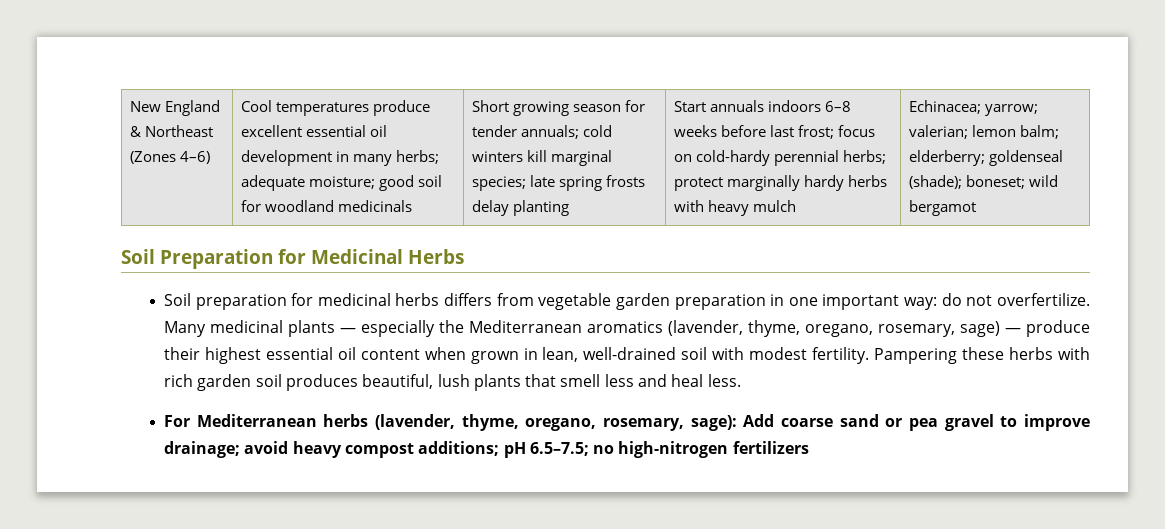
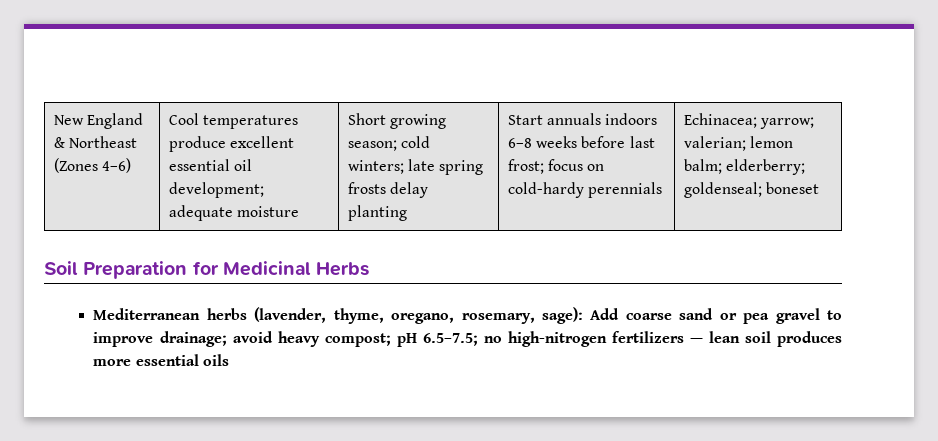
- Cool temperatures produce excellent essential oil development in many herbs; adequate moisture; good soil for woodland medicinals | Short growing season for tender annuals; cold winters kill marginal species; late spring frosts delay planting
+ Cool temperatures produce excellent essential oil development; adequate moisture | Short growing season; cold winters; late spring frosts delay planting
- Start annuals indoors 6–8 weeks before last frost; focus on cold-hardy perennial herbs; protect marginally hardy herbs with heavy mulch
+ Start annuals indoors 6–8 weeks before last frost; focus on cold-hardy perennials
- Echinacea; yarrow; valerian; lemon balm; elderberry; goldenseal (shade); boneset; wild bergamot
+ Echinacea; yarrow; valerian; lemon balm; elderberry; goldenseal; boneset
- Soil preparation for medicinal herbs differs from vegetable garden preparation in one important way: do not overfertilize. Many medicinal plants — especially the Mediterranean aromatics (lavender, thyme, oregano, rosemary, sage) — produce their highest essential oil content when grown in lean, well-drained soil with modest fertility. Pampering these herbs with rich garden soil produces beautiful, lush plants that smell less and heal less.
- For Mediterranean herbs (lavender, thyme, oregano, rosemary, sage): Add coarse sand or pea gravel to improve drainage; avoid heavy compost additions; pH 6.5–7.5; no high-nitrogen fertilizers
+ Mediterranean herbs (lavender, thyme, oregano, rosemary, sage): Add coarse sand or pea gravel to improve drainage; avoid heavy compost; pH 6.5–7.5; no high-nitrogen fertilizers — lean soil produces more essential oils

